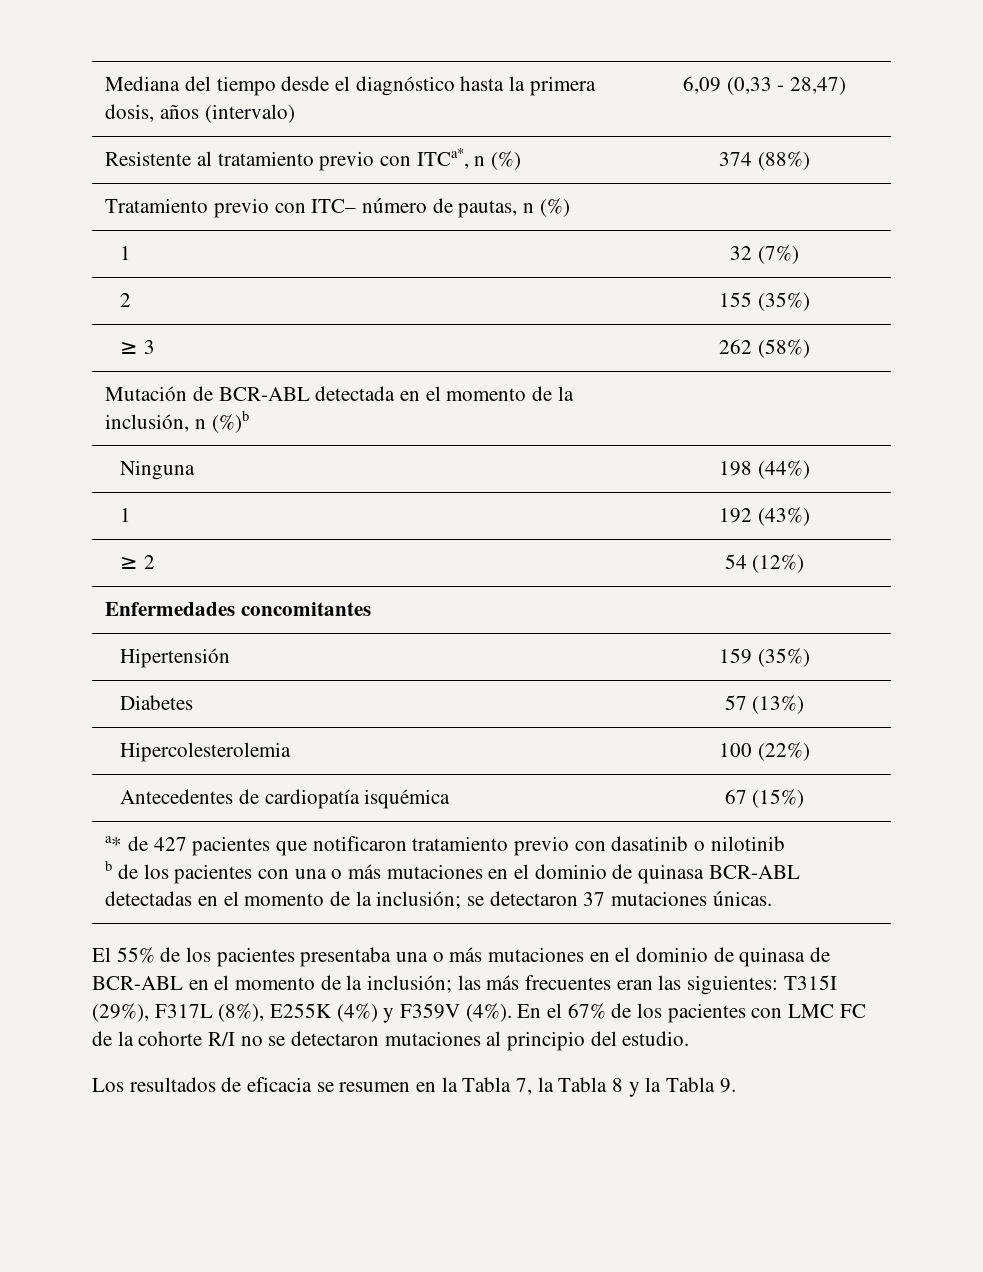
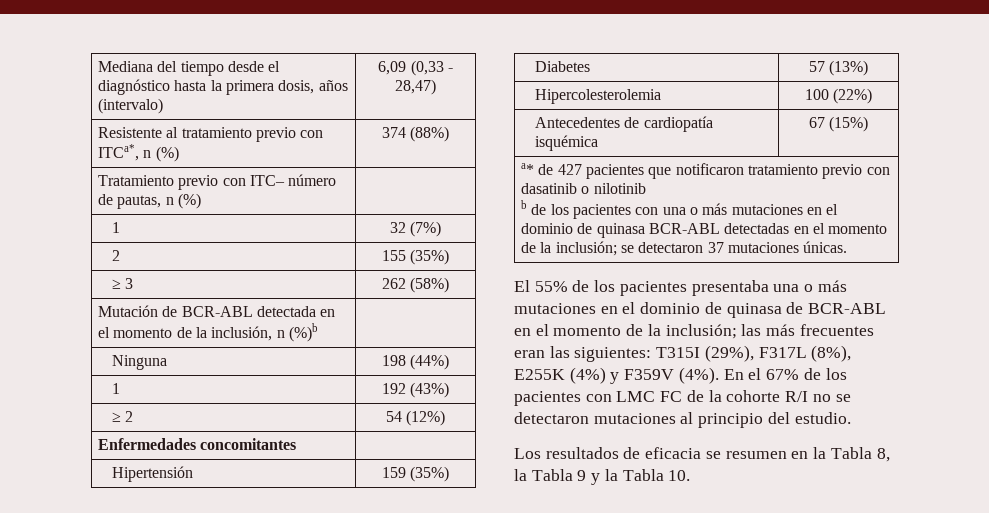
- Los resultados de eficacia se resumen en la Tabla 7, la Tabla 8 y la Tabla 9.
+ Los resultados de eficacia se resumen en la Tabla 8, la Tabla 9 y la Tabla 10.

